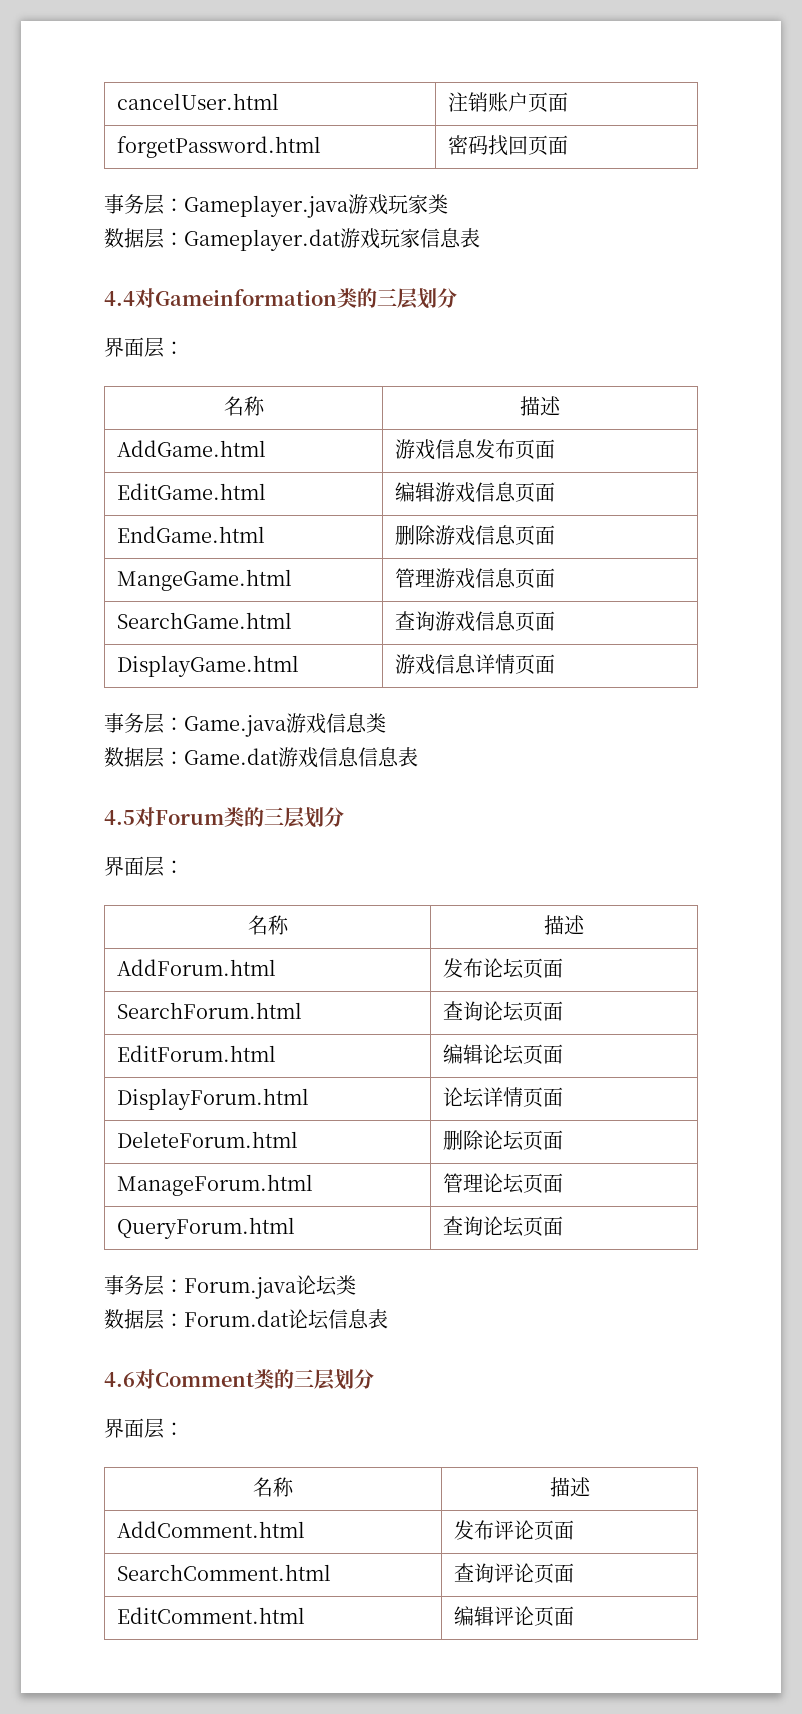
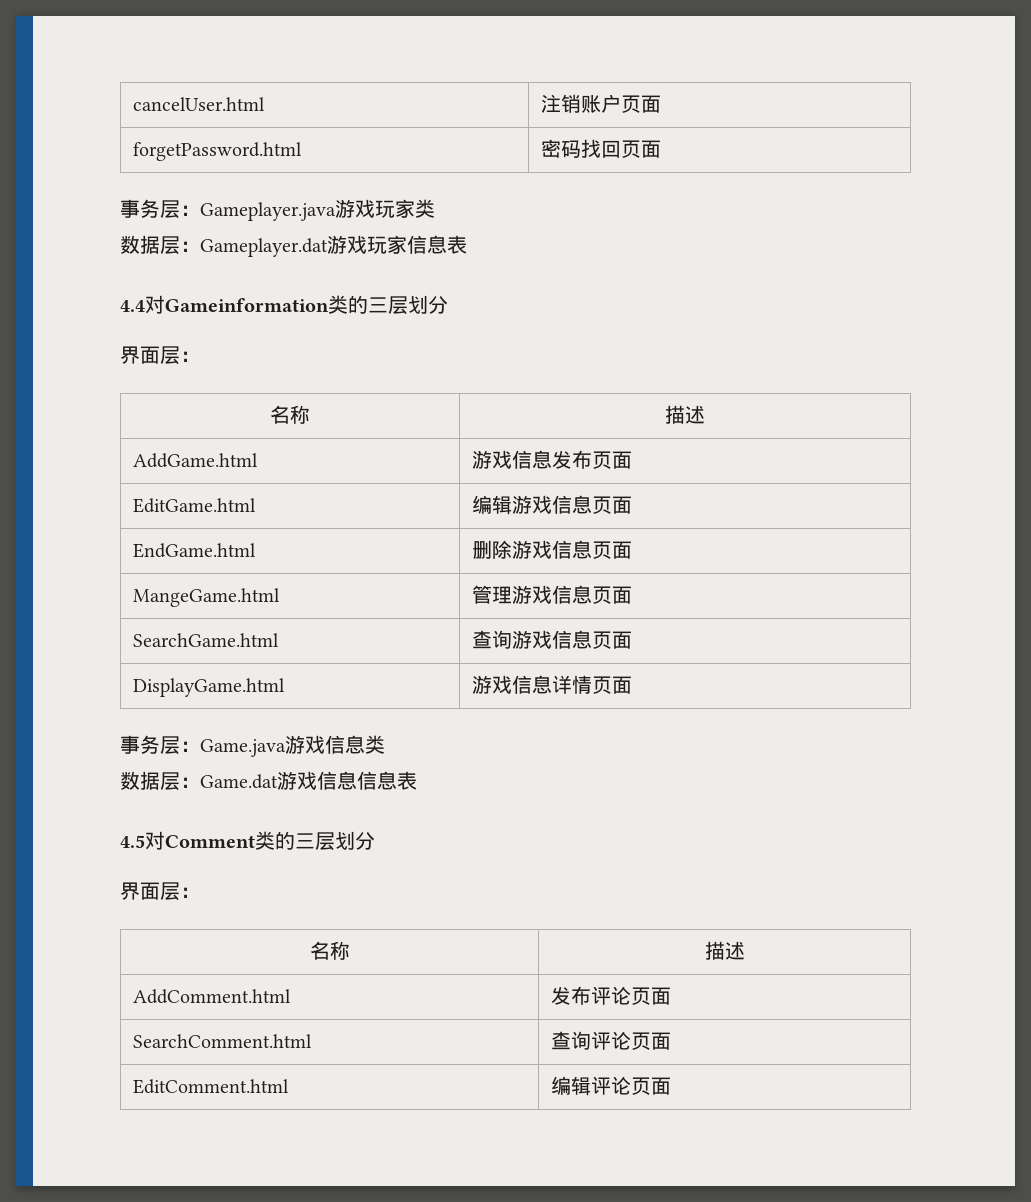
- 4.5对Forum类的三层划分
- 界面层：
- 名称 | 描述
- AddForum.html | 发布论坛页面
- SearchForum.html | 查询论坛页面
- EditForum.html | 编辑论坛页面
- DisplayForum.html | 论坛详情页面
- DeleteForum.html | 删除论坛页面
- ManageForum.html | 管理论坛页面
- QueryForum.html | 查询论坛页面
- 事务层：Forum.java论坛类
- 数据层：Forum.dat论坛信息表
- 4.6对Comment类的三层划分
+ 4.5对Comment类的三层划分

